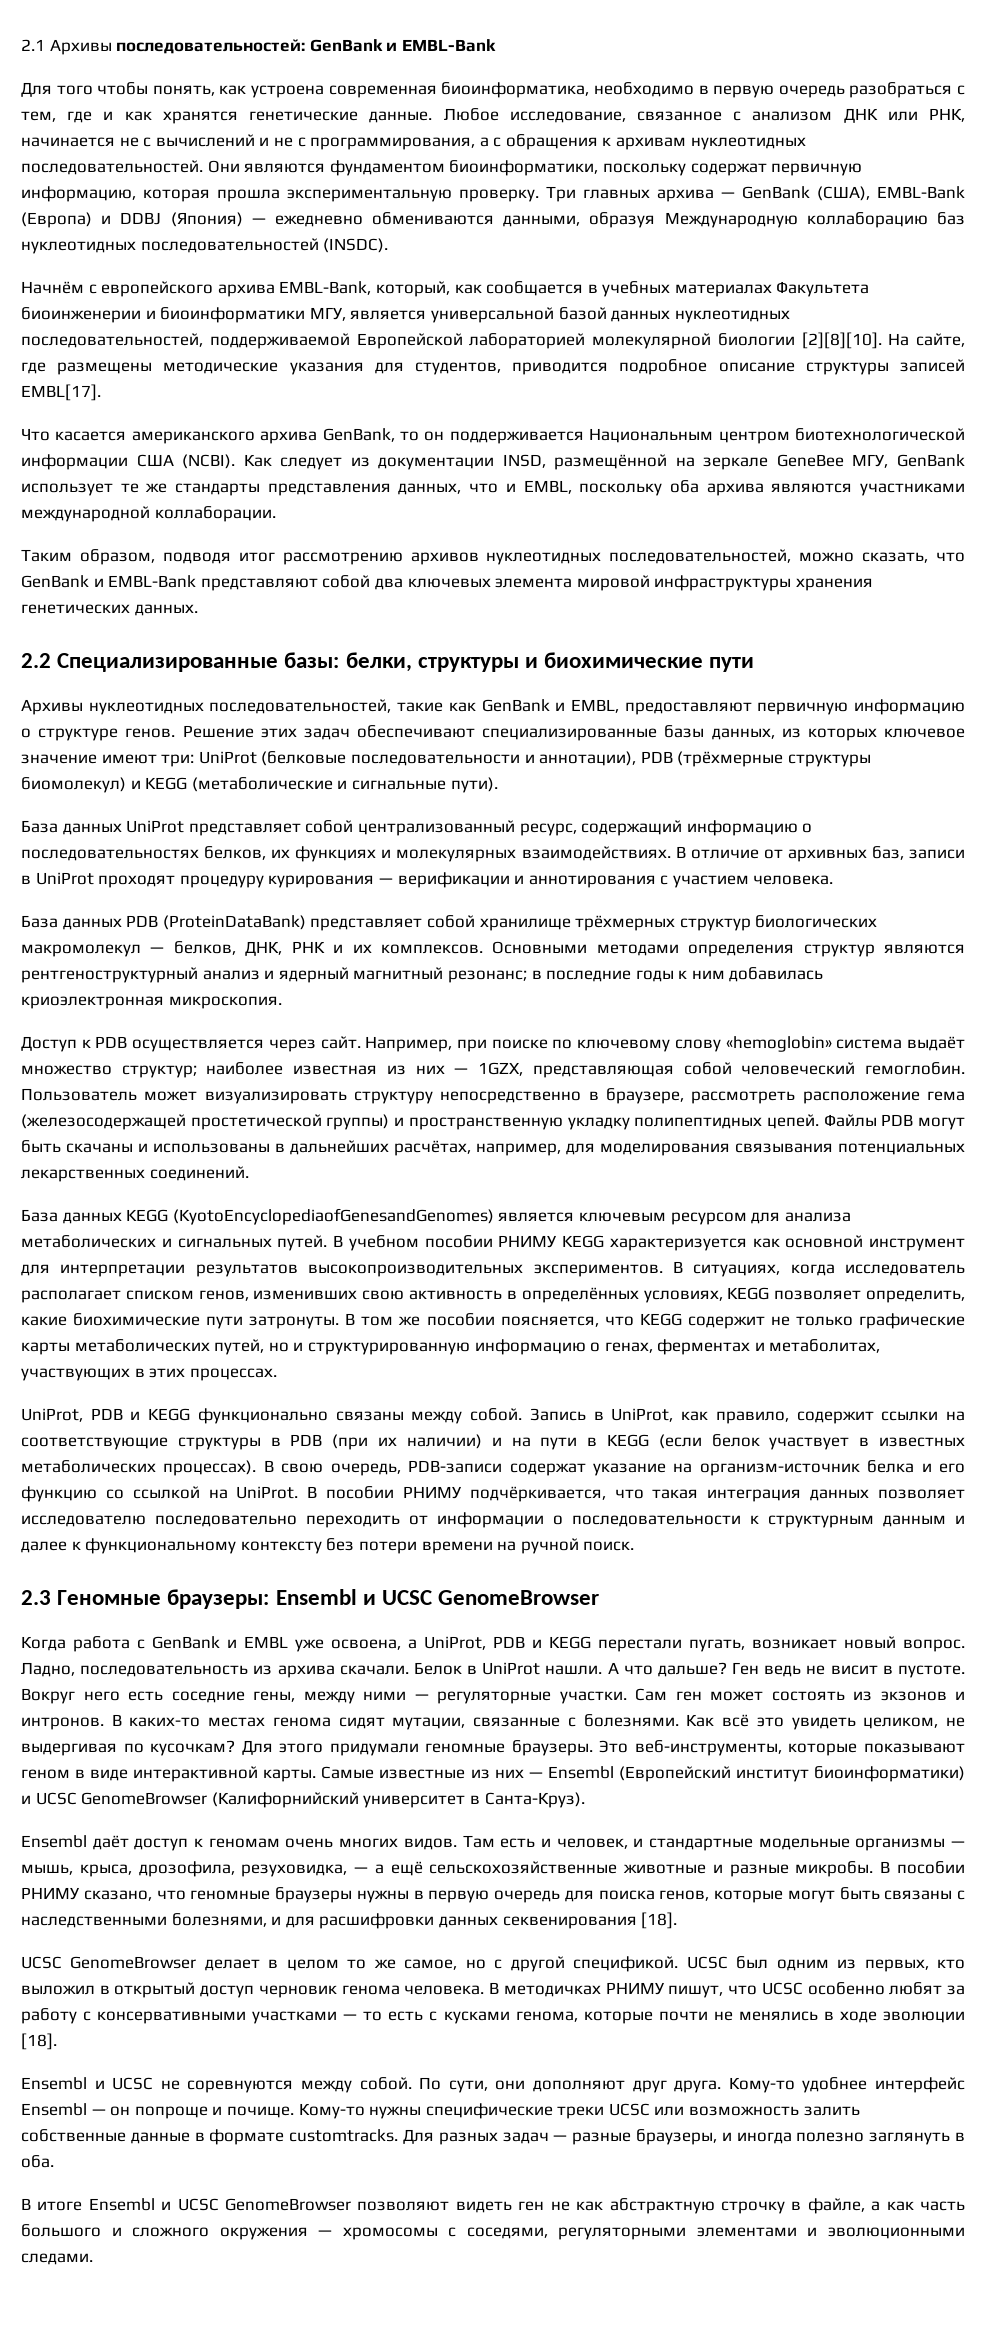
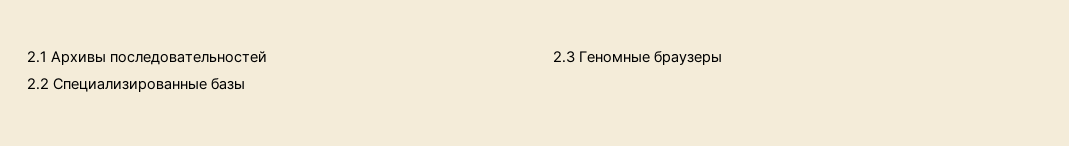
- 2.1 Архивы последовательностей: GenBank и EMBL-Bank
- Для того чтобы понять, как устроена современная биоинформатика, необходимо в первую очередь разобраться с тем, где и как хранятся генетические данные. Любое исследование, связанное с анализом ДНК или РНК, начинается не с вычислений и не с программирования, а с обращения к архивам нуклеотидных последовательностей. Они являются фундаментом биоинформатики, поскольку содержат первичную информацию, которая прошла экспериментальную проверку. Три главных архива — GenBank (США), EMBL-Bank (Европа) и DDBJ (Япония) — ежедневно обмениваются данными, образуя Международную коллаборацию баз нуклеотидных последовательностей (INSDC).
- Начнём с европейского архива EMBL-Bank, который, как сообщается в учебных материалах Факультета биоинженерии и биоинформатики МГУ, является универсальной базой данных нуклеотидных последовательностей, поддерживаемой Европейской лабораторией молекулярной биологии [2][8][10]. На сайте, где размещены методические указания для студентов, приводится подробное описание структуры записей EMBL[17].
- Что касается американского архива GenBank, то он поддерживается Национальным центром биотехнологической информации США (NCBI). Как следует из документации INSD, размещённой на зеркале GeneBee МГУ, GenBank использует те же стандарты представления данных, что и EMBL, поскольку оба архива являются участниками международной коллаборации.
- Таким образом, подводя итог рассмотрению архивов нуклеотидных последовательностей, можно сказать, что GenBank и EMBL-Bank представляют собой два ключевых элемента мировой инфраструктуры хранения генетических данных.
- 2.2 Специализированные базы: белки, структуры и биохимические пути
- Архивы нуклеотидных последовательностей, такие как GenBank и EMBL, предоставляют первичную информацию о структуре генов. Решение этих задач обеспечивают специализированные базы данных, из которых ключевое значение имеют три: UniProt (белковые последовательности и аннотации), PDB (трёхмерные структуры биомолекул) и KEGG (метаболические и сигнальные пути).
- База данных UniProt представляет собой централизованный ресурс, содержащий информацию о последовательностях белков, их функциях и молекулярных взаимодействиях. В отличие от архивных баз, записи в UniProt проходят процедуру курирования — верификации и аннотирования с участием человека.
- База данных PDB (ProteinDataBank) представляет собой хранилище трёхмерных структур биологических макромолекул — белков, ДНК, РНК и их комплексов. Основными методами определения структур являются рентгеноструктурный анализ и ядерный магнитный резонанс; в последние годы к ним добавилась криоэлектронная микроскопия.
- Доступ к PDB осуществляется через сайт. Например, при поиске по ключевому слову «hemoglobin» система выдаёт множество структур; наиболее известная из них — 1GZX, представляющая собой человеческий гемоглобин. Пользователь может визуализировать структуру непосредственно в браузере, рассмотреть расположение гема (железосодержащей простетической группы) и пространственную укладку полипептидных цепей. Файлы PDB могут быть скачаны и использованы в дальнейших расчётах, например, для моделирования связывания потенциальных лекарственных соединений.
- База данных KEGG (KyotoEncyclopediaofGenesandGenomes) является ключевым ресурсом для анализа метаболических и сигнальных путей. В учебном пособии РНИМУ KEGG характеризуется как основной инструмент для интерпретации результатов высокопроизводительных экспериментов. В ситуациях, когда исследователь располагает списком генов, изменивших свою активность в определённых условиях, KEGG позволяет определить, какие биохимические пути затронуты. В том же пособии поясняется, что KEGG содержит не только графические карты метаболических путей, но и структурированную информацию о генах, ферментах и метаболитах, участвующих в этих процессах.
- UniProt, PDB и KEGG функционально связаны между собой. Запись в UniProt, как правило, содержит ссылки на соответствующие структуры в PDB (при их наличии) и на пути в KEGG (если белок участвует в известных метаболических процессах). В свою очередь, PDB-записи содержат указание на организм-источник белка и его функцию со ссылкой на UniProt. В пособии РНИМУ подчёркивается, что такая интеграция данных позволяет исследователю последовательно переходить от информации о последовательности к структурным данным и далее к функциональному контексту без потери времени на ручной поиск.
- 2.3 Геномные браузеры: Ensembl и UCSC GenomeBrowser
- Когда работа с GenBank и EMBL уже освоена, а UniProt, PDB и KEGG перестали пугать, возникает новый вопрос. Ладно, последовательность из архива скачали. Белок в UniProt нашли. А что дальше? Ген ведь не висит в пустоте. Вокруг него есть соседние гены, между ними — регуляторные участки. Сам ген может состоять из экзонов и интронов. В каких-то местах генома сидят мутации, связанные с болезнями. Как всё это увидеть целиком, не выдергивая по кусочкам? Для этого придумали геномные браузеры. Это веб-инструменты, которые показывают геном в виде интерактивной карты. Самые известные из них — Ensembl (Европейский институт биоинформатики) и UCSC GenomeBrowser (Калифорнийский университет в Санта-Круз).
- Ensembl даёт доступ к геномам очень многих видов. Там есть и человек, и стандартные модельные организмы — мышь, крыса, дрозофила, резуховидка, — а ещё сельскохозяйственные животные и разные микробы. В пособии РНИМУ сказано, что геномные браузеры нужны в первую очередь для поиска генов, которые могут быть связаны с наследственными болезнями, и для расшифровки данных секвенирования [18].
- UCSC GenomeBrowser делает в целом то же самое, но с другой спецификой. UCSC был одним из первых, кто выложил в открытый доступ черновик генома человека. В методичках РНИМУ пишут, что UCSC особенно любят за работу с консервативными участками — то есть с кусками генома, которые почти не менялись в ходе эволюции [18].
- Ensembl и UCSC не соревнуются между собой. По сути, они дополняют друг друга. Кому-то удобнее интерфейс Ensembl — он попроще и почище. Кому-то нужны специфические треки UCSC или возможность залить собственные данные в формате customtracks. Для разных задач — разные браузеры, и иногда полезно заглянуть в оба.
- В итоге Ensembl и UCSC GenomeBrowser позволяют видеть ген не как абстрактную строчку в файле, а как часть большого и сложного окружения — хромосомы с соседями, регуляторными элементами и эволюционными следами.
+ 2.1 Архивы последовательностей
+ 2.2 Специализированные базы
+ 2.3 Геномные браузеры

